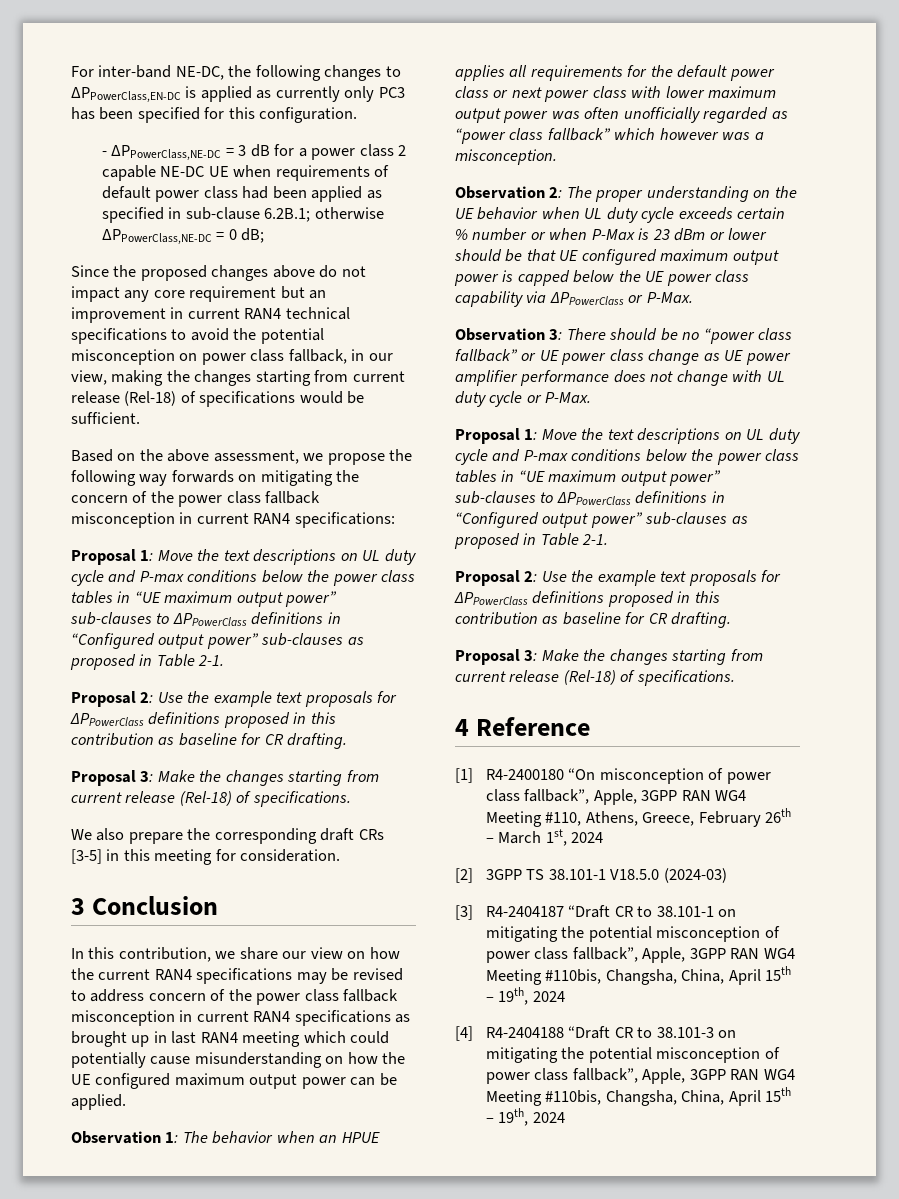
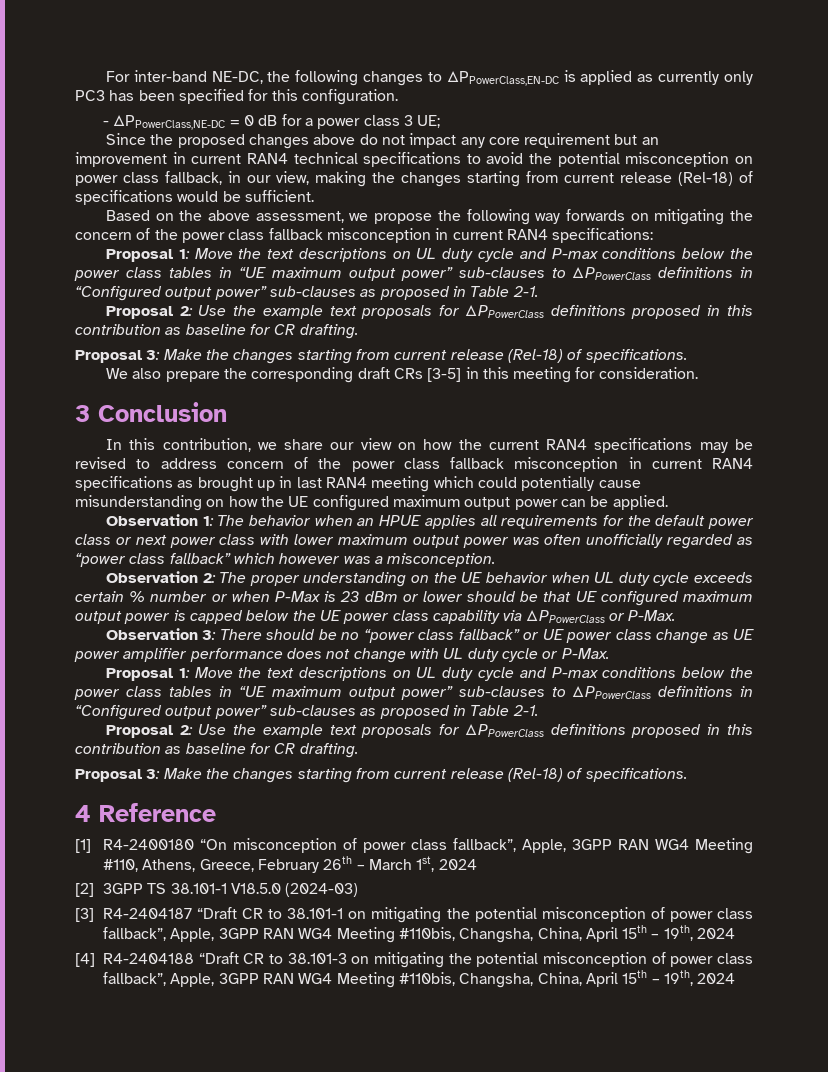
- - ΔPPowerClass,NE-DC = 3 dB for a power class 2 capable NE-DC UE when requirements of default power class had been applied as specified in sub-clause 6.2B.1; otherwise ΔPPowerClass,NE-DC = 0 dB;
+ - ΔPPowerClass,NE-DC = 0 dB for a power class 3 UE;

